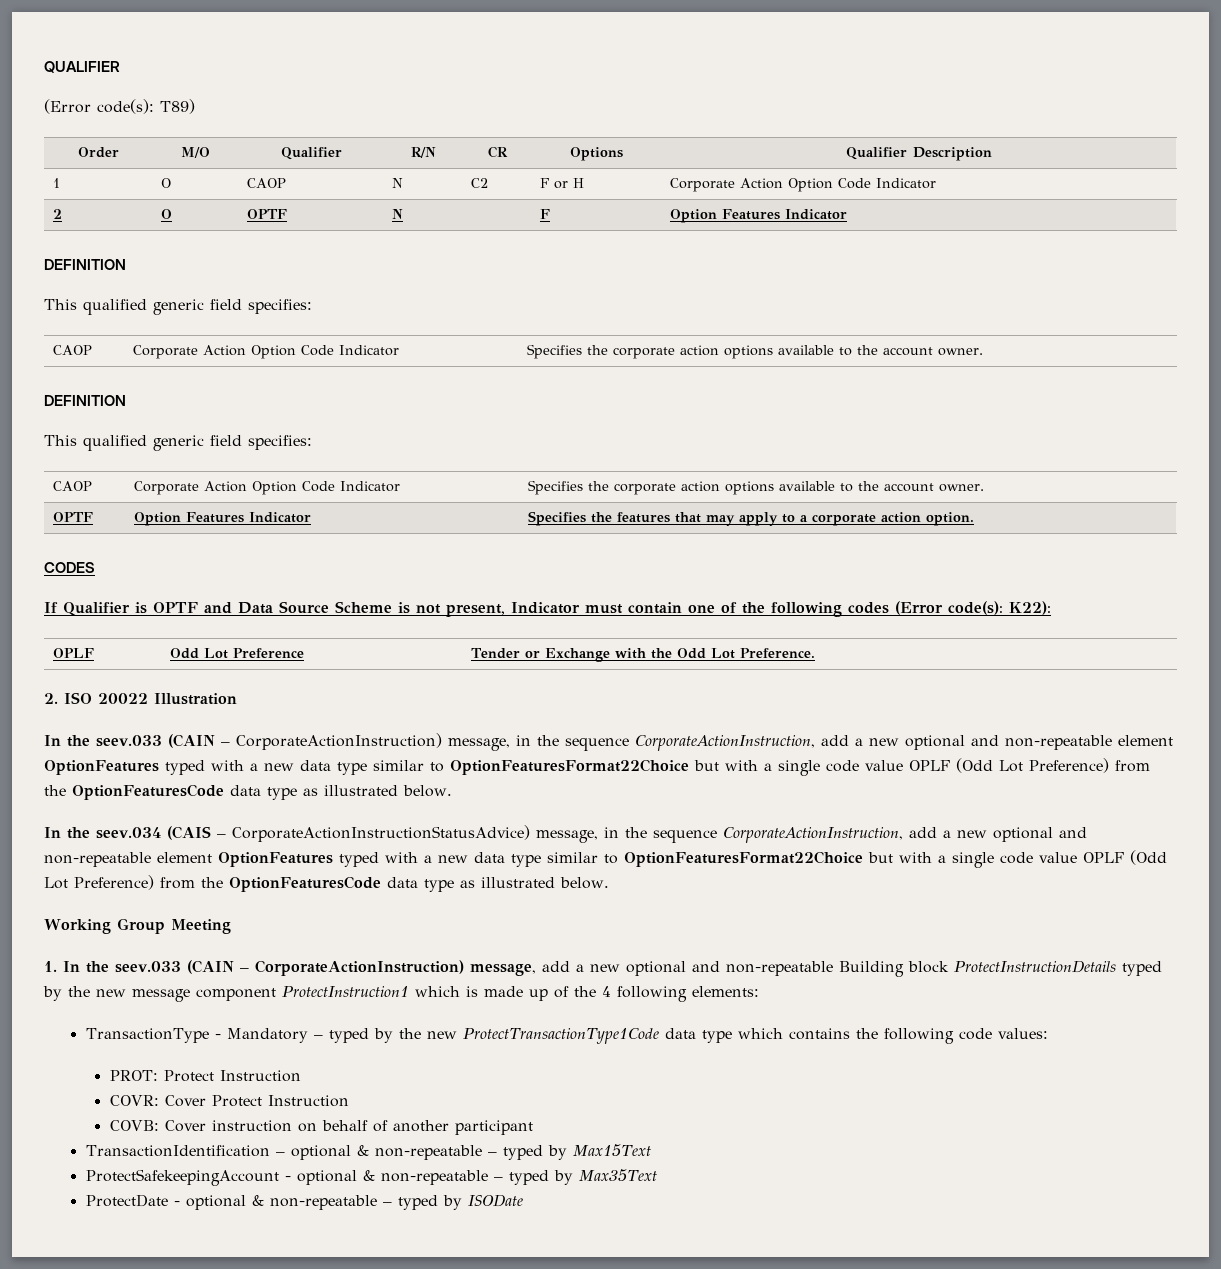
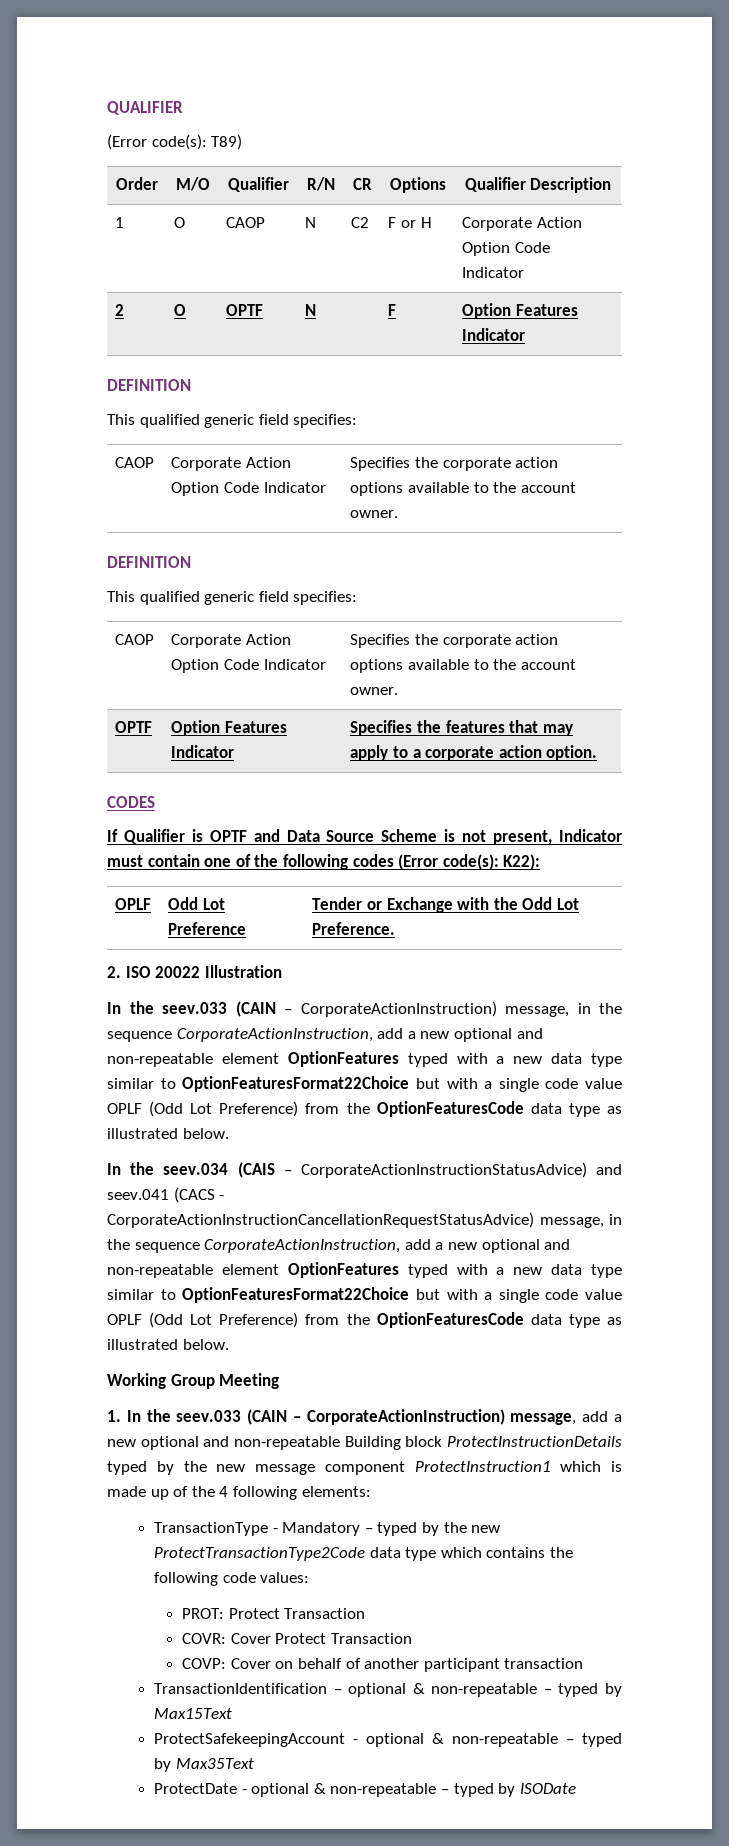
- In the seev.034 (CAIS – CorporateActionInstructionStatusAdvice) message, in the sequence CorporateActionInstruction, add a new optional and non-repeatable element OptionFeatures typed with a new data type similar to OptionFeaturesFormat22Choice but with a single code value OPLF (Odd Lot Preference) from the OptionFeaturesCode data type as illustrated below.
+ In the seev.034 (CAIS – CorporateActionInstructionStatusAdvice) and seev.041 (CACS - CorporateActionInstructionCancellationRequestStatusAdvice) message, in the sequence CorporateActionInstruction, add a new optional and non-repeatable element OptionFeatures typed with a new data type similar to OptionFeaturesFormat22Choice but with a single code value OPLF (Odd Lot Preference) from the OptionFeaturesCode data type as illustrated below.
- TransactionType - Mandatory – typed by the new ProtectTransactionType1Code data type which contains the following code values:
+ TransactionType - Mandatory – typed by the new ProtectTransactionType2Code data type which contains the following code values:
- PROT: Protect Instruction
+ PROT: Protect Transaction
- COVR: Cover Protect Instruction
- COVB: Cover instruction on behalf of another participant
+ COVR: Cover Protect Transaction
+ COVP: Cover on behalf of another participant transaction

